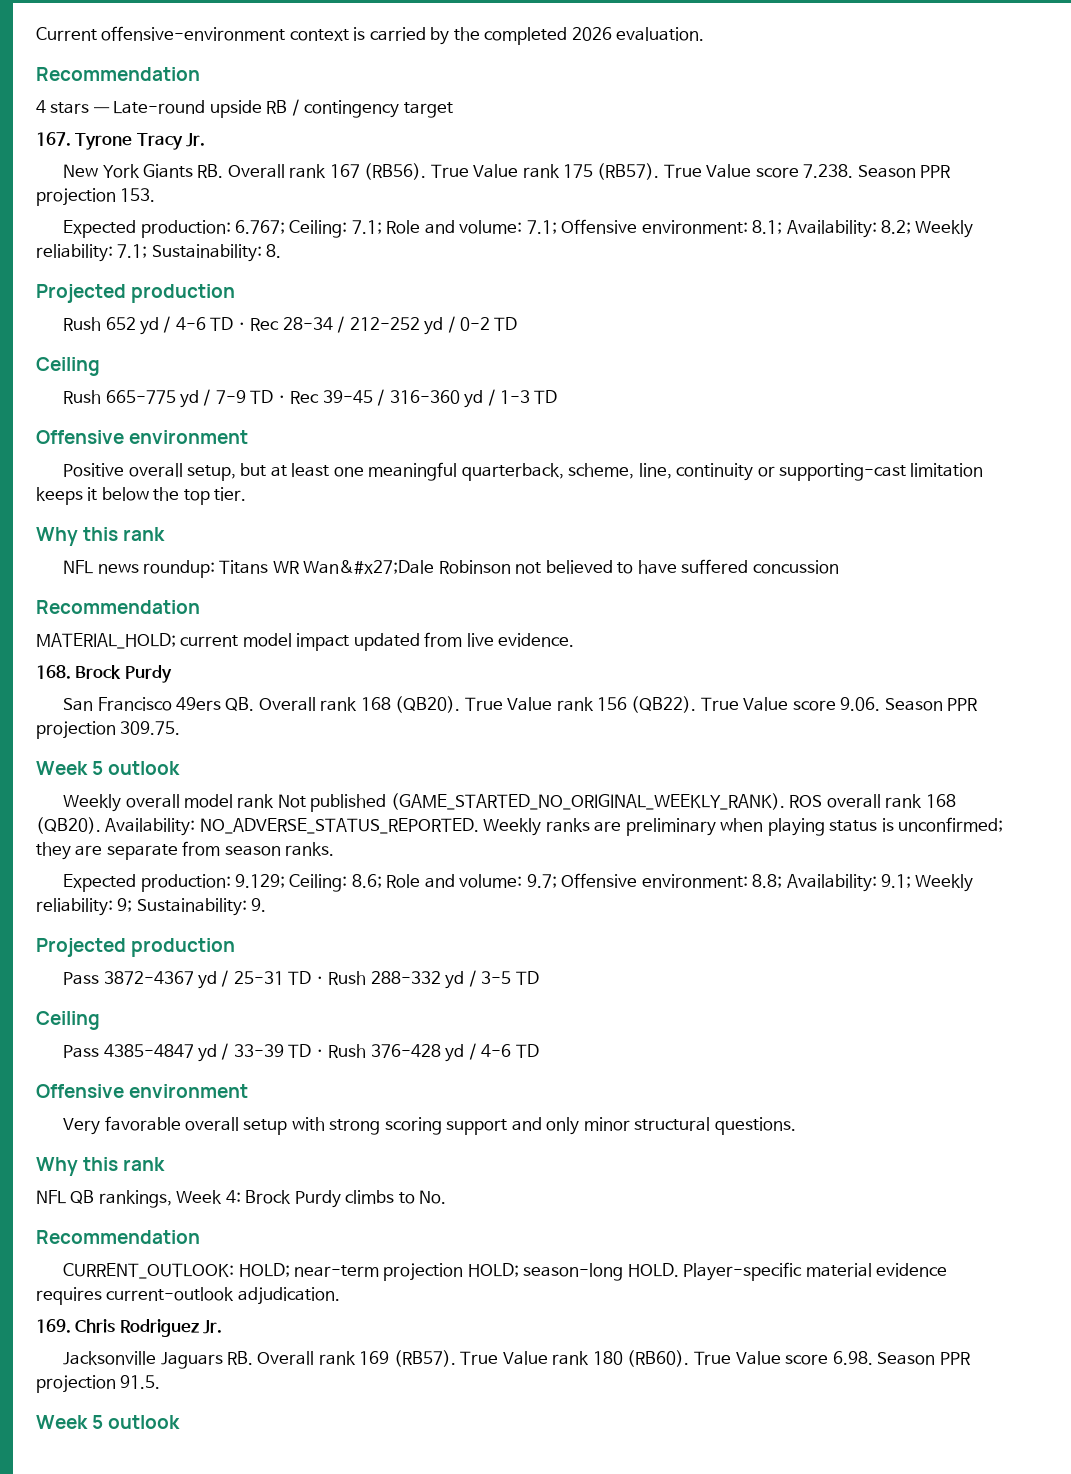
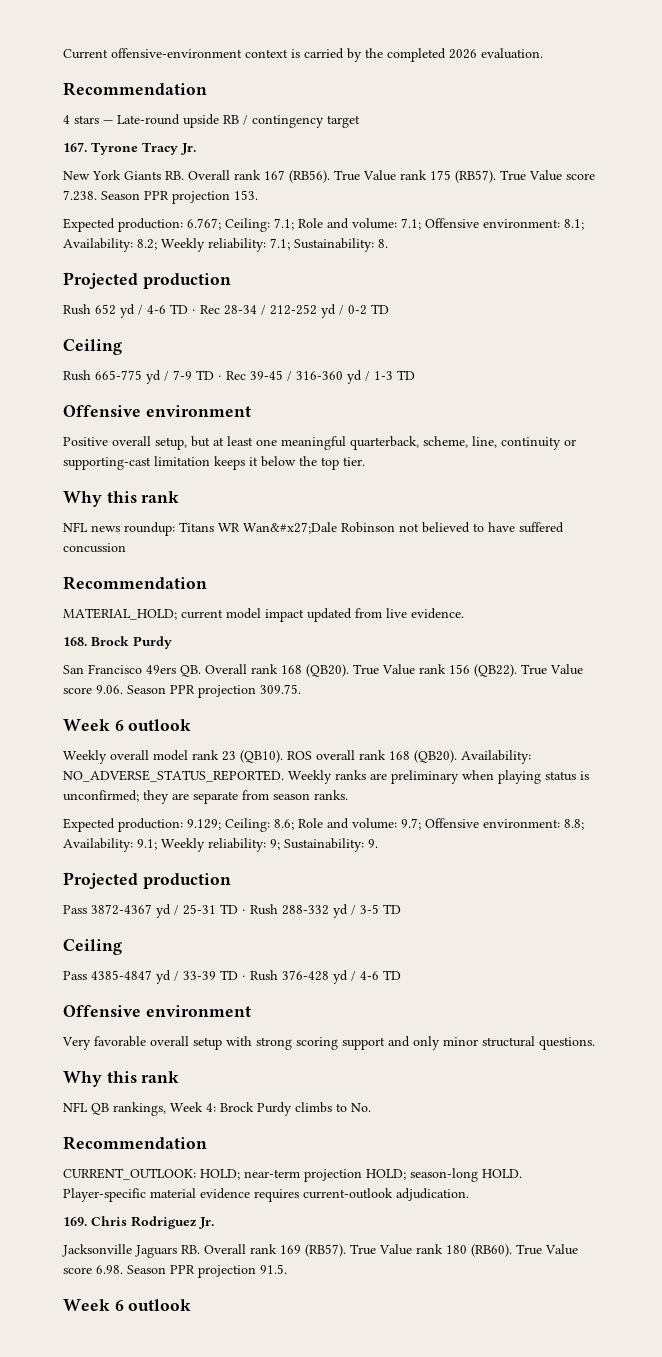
  True Value score 9.06. Season PPR projection 309.75.
- Week 5 outlook
+ Week 6 outlook
- Weekly overall model rank Not published (GAME_STARTED_NO_ORIGINAL_WEEKLY_RANK).
+ Weekly overall model rank 23 (QB10).
  True Value score 6.98. Season PPR projection 91.5.
- Week 5 outlook
+ Week 6 outlook

